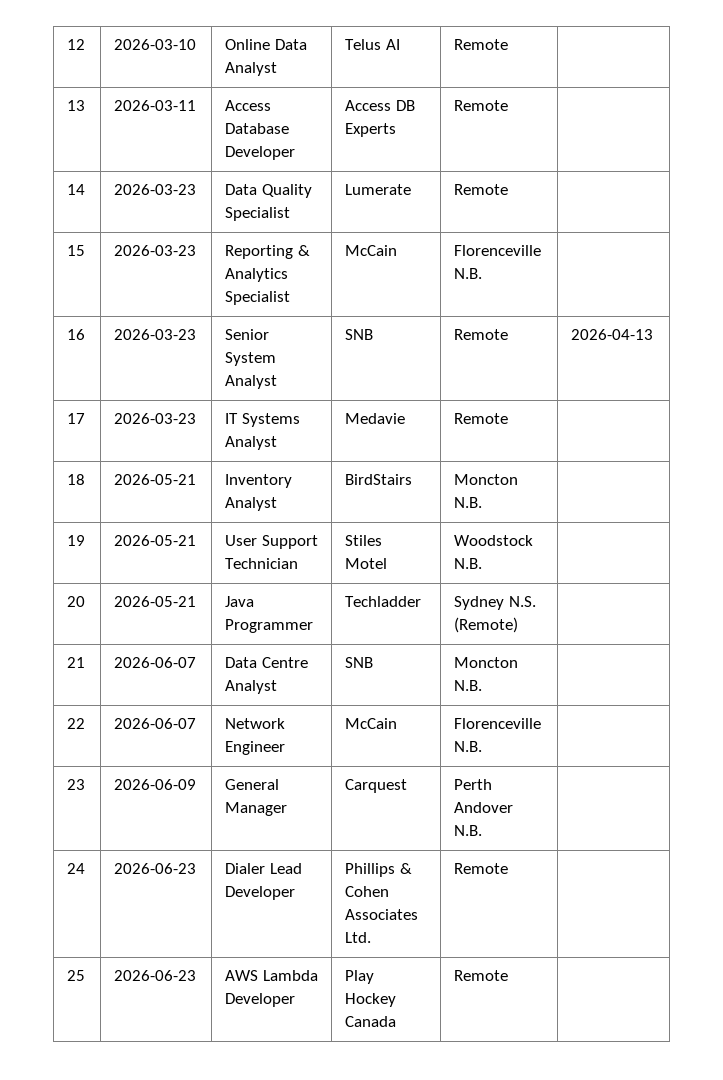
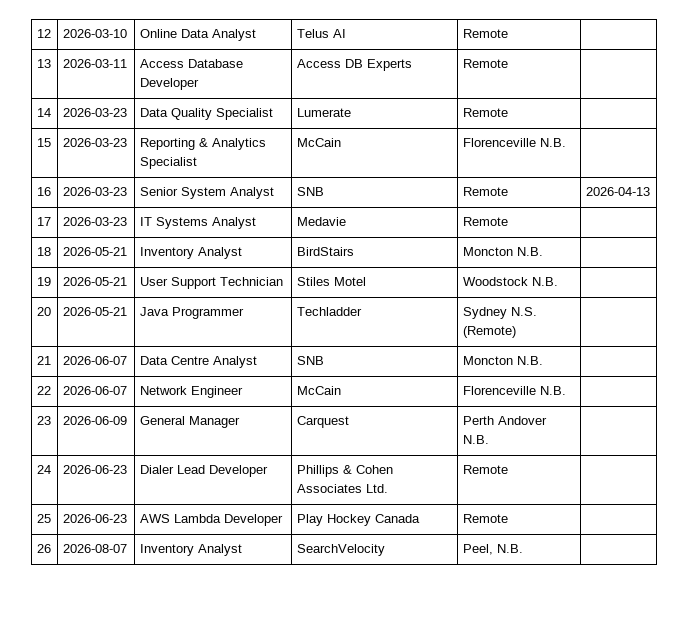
+ 26 | 2026-08-07 | Inventory Analyst | SearchVelocity | Peel, N.B. |

